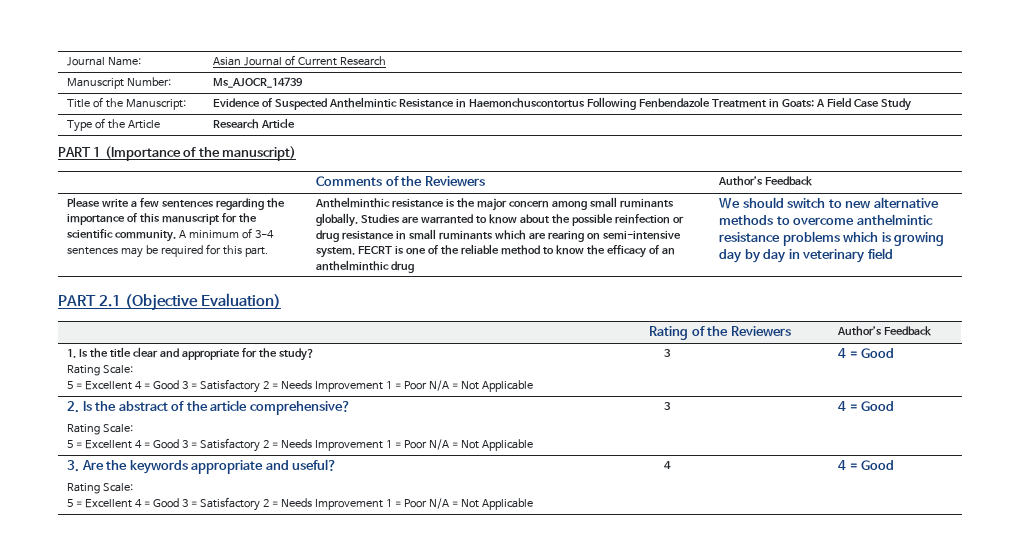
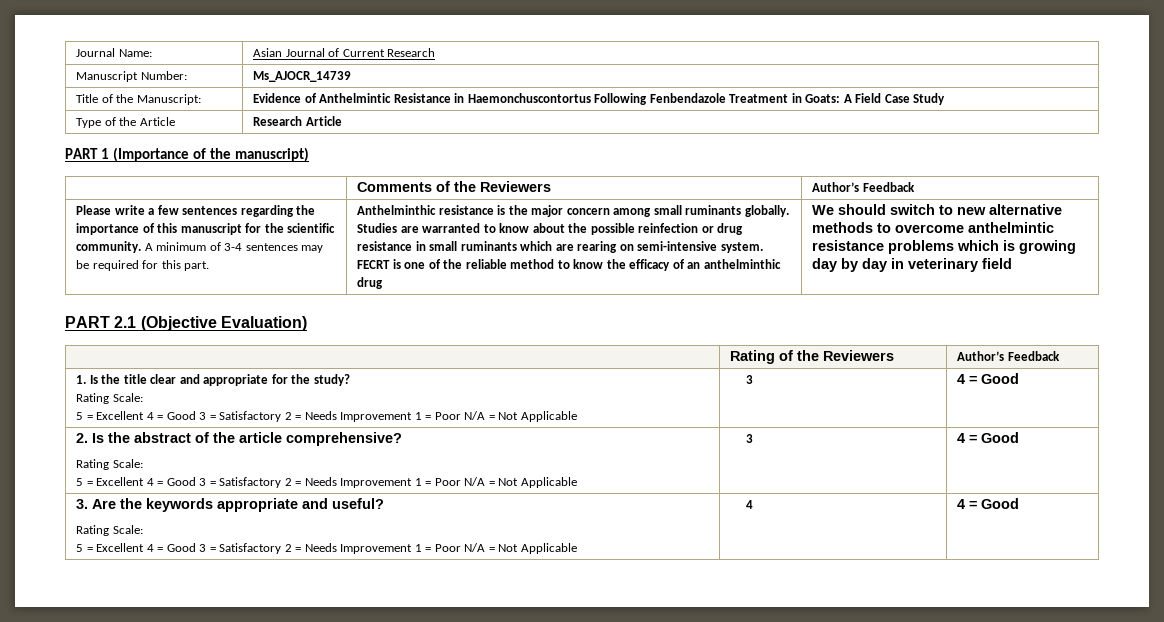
- Title of the Manuscript: | Evidence of Suspected Anthelmintic Resistance in Haemonchuscontortus Following Fenbendazole Treatment in Goats: A Field Case Study
+ Title of the Manuscript: | Evidence of Anthelmintic Resistance in Haemonchuscontortus Following Fenbendazole Treatment in Goats: A Field Case Study

